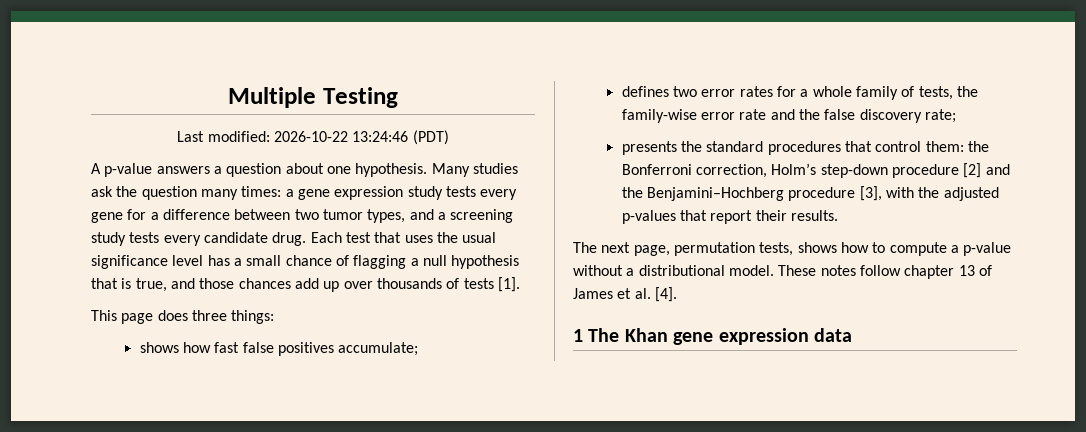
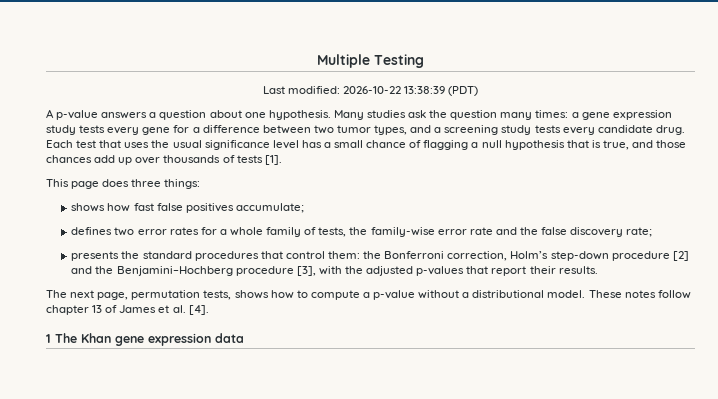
- Last modified: 2026-10-22 13:24:46 (PDT)
+ Last modified: 2026-10-22 13:38:39 (PDT)

